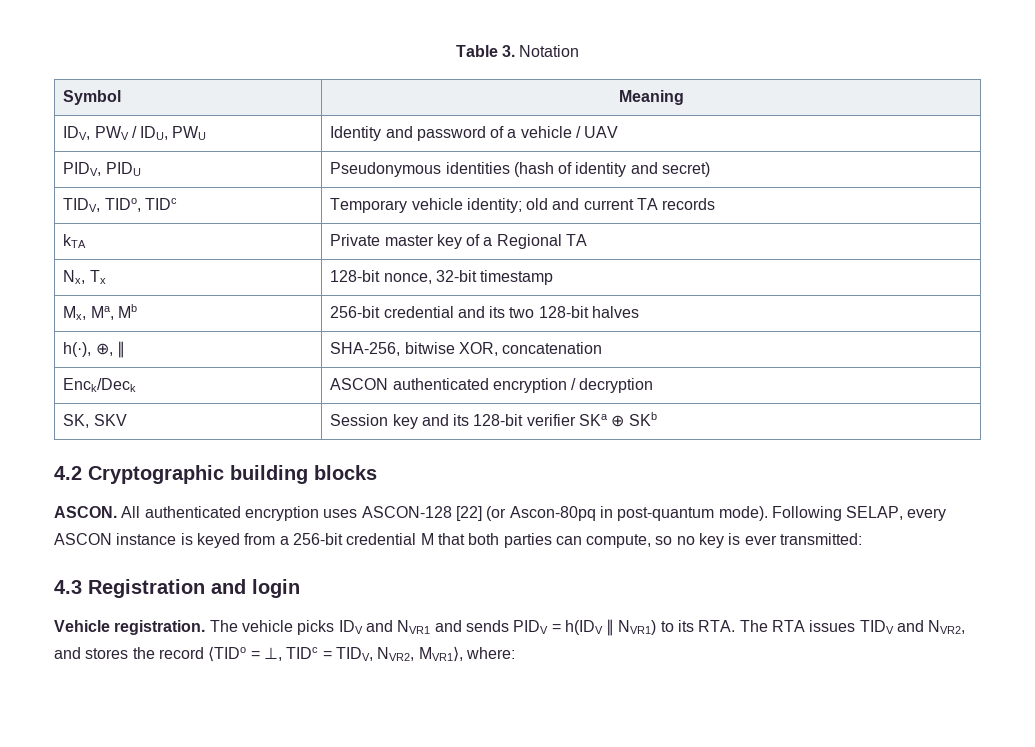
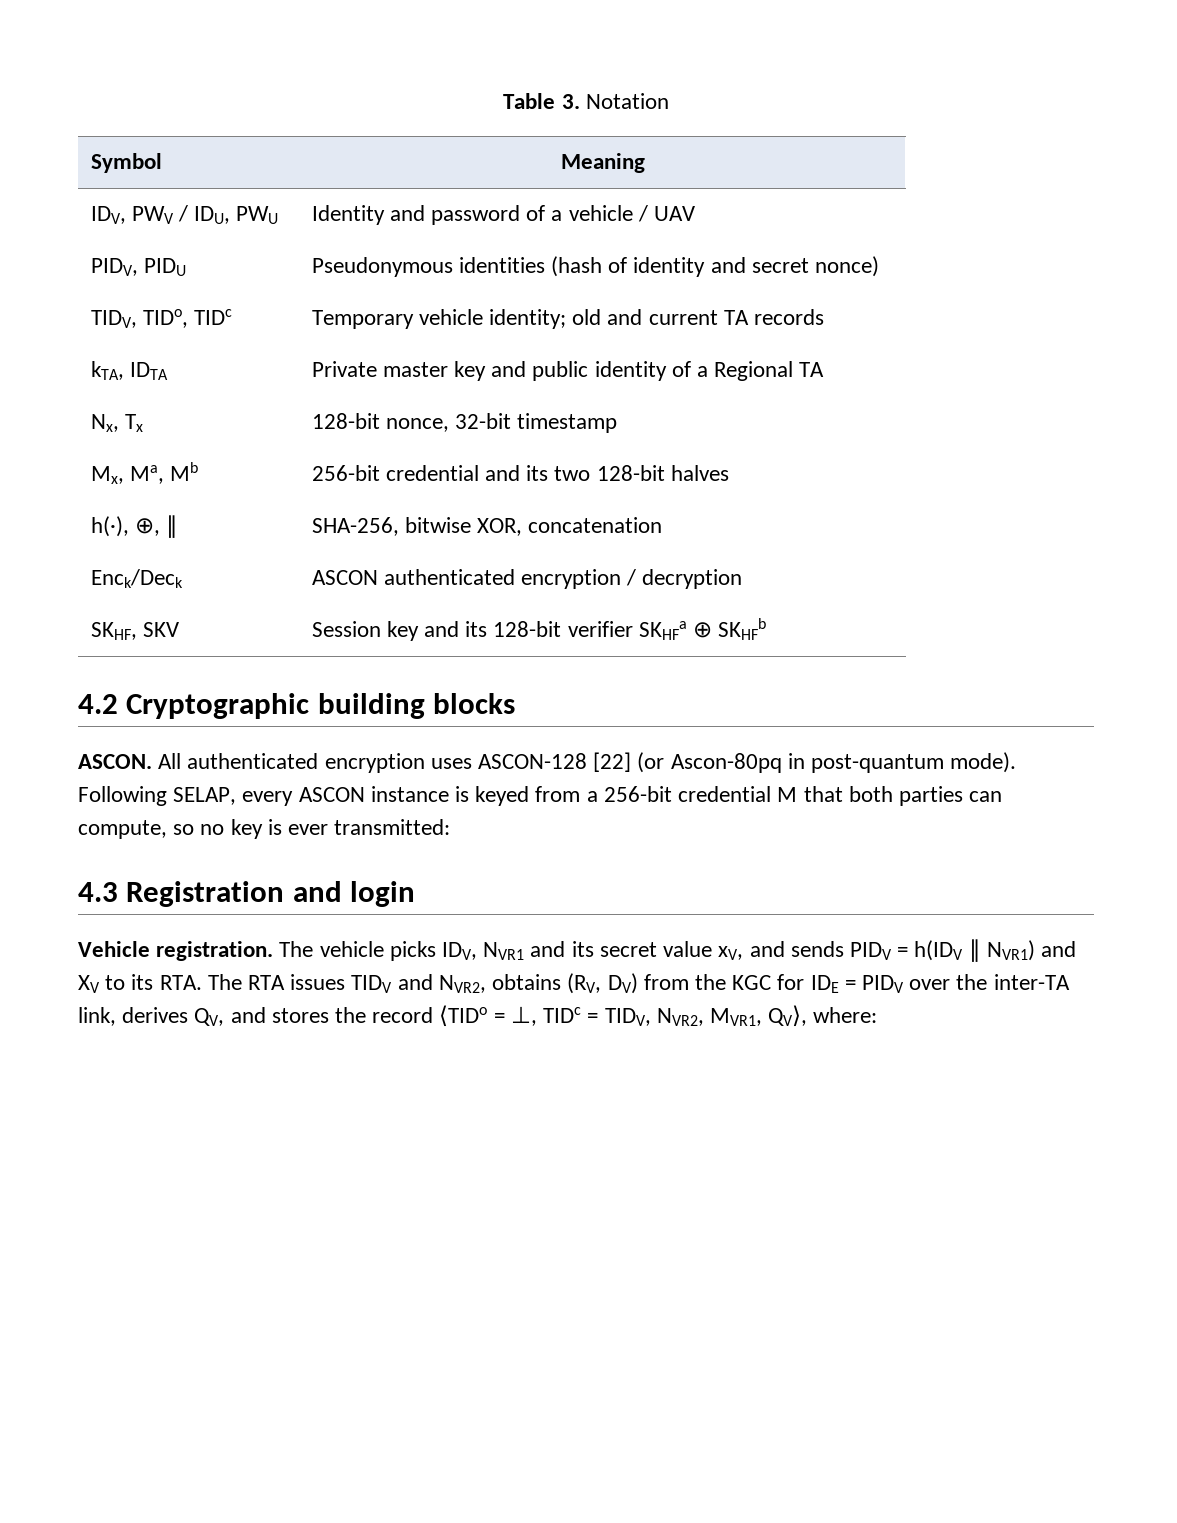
- PIDV, PIDU | Pseudonymous identities (hash of identity and secret)
+ PIDV, PIDU | Pseudonymous identities (hash of identity and secret nonce)
- kTA | Private master key of a Regional TA
+ kTA, IDTA | Private master key and public identity of a Regional TA
- SK, SKV | Session key and its 128-bit verifier SKa ⊕ SKb
+ SKHF, SKV | Session key and its 128-bit verifier SKHFa ⊕ SKHFb
- The vehicle picks IDV and NVR1 and sends PIDV = h(IDV ∥ NVR1) to its RTA. The RTA issues TIDV and NVR2, and stores the record ⟨TIDo = ⊥, TIDc = TIDV, NVR2, MVR1⟩, where:
+ The vehicle picks IDV, NVR1 and its secret value xV, and sends PIDV = h(IDV ∥ NVR1) and XV to its RTA. The RTA issues TIDV and NVR2, obtains (RV, DV) from the KGC for IDE = PIDV over the inter-TA link, derives QV, and stores the record ⟨TIDo = ⊥, TIDc = TIDV, NVR2, MVR1, QV⟩, where:

